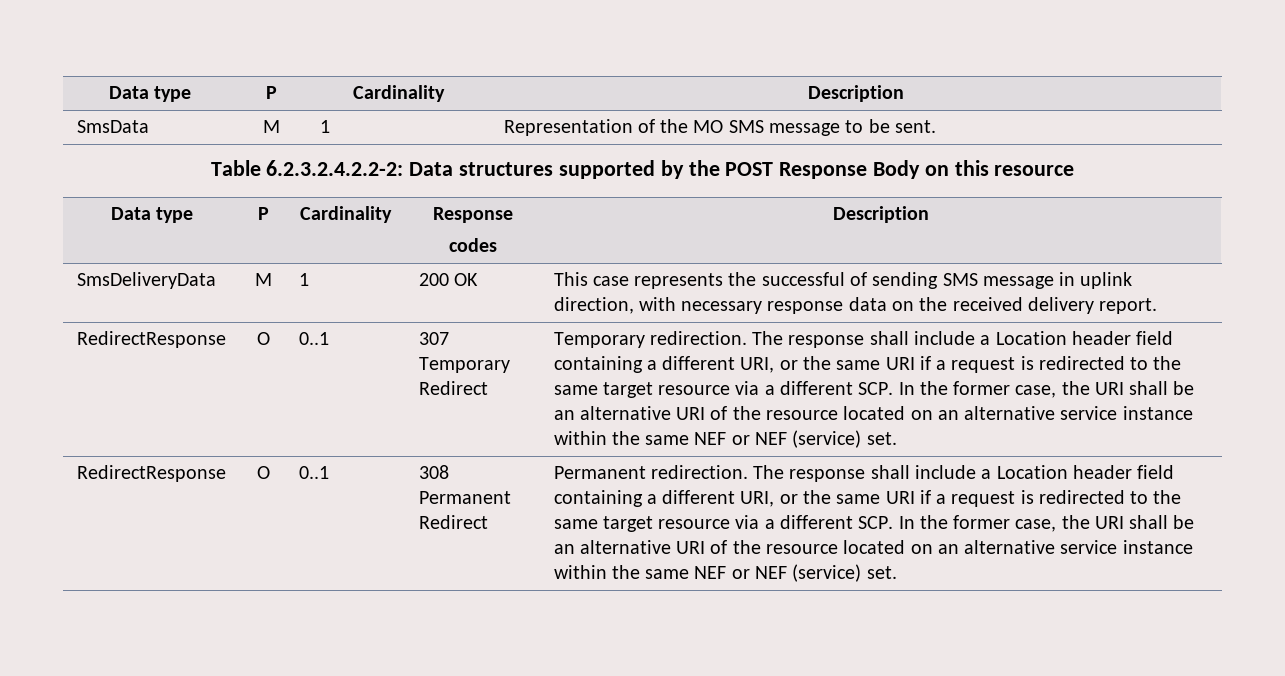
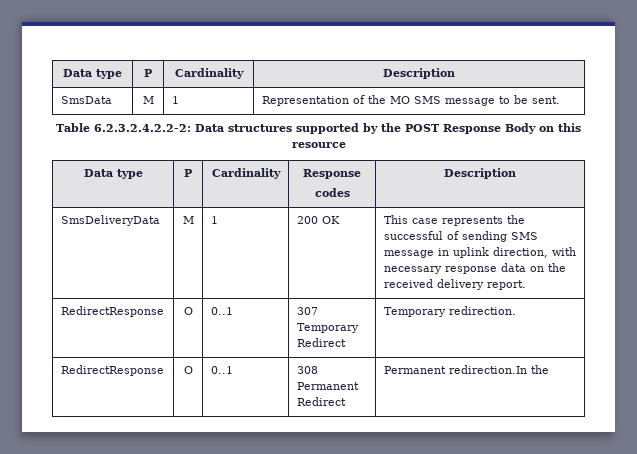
- Temporary redirection. The response shall include a Location header field containing a different URI, or the same URI if a request is redirected to the same target resource via a different SCP. In the former case, the URI shall be an alternative URI of the resource located on an alternative service instance within the same NEF or NEF (service) set.
+ Temporary redirection.
- Permanent redirection. The response shall include a Location header field containing a different URI, or the same URI if a request is redirected to the same target resource via a different SCP. In the former case, the URI shall be an alternative URI of the resource located on an alternative service instance within the same NEF or NEF (service) set.
+ Permanent redirection.In the

